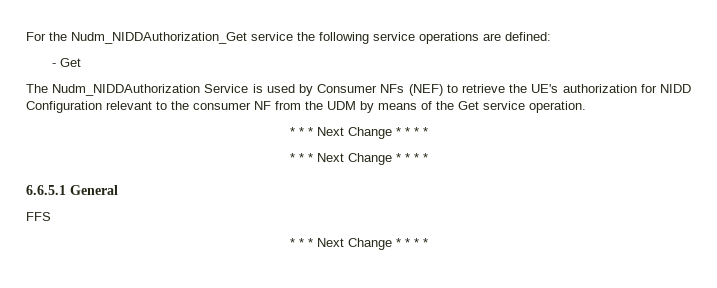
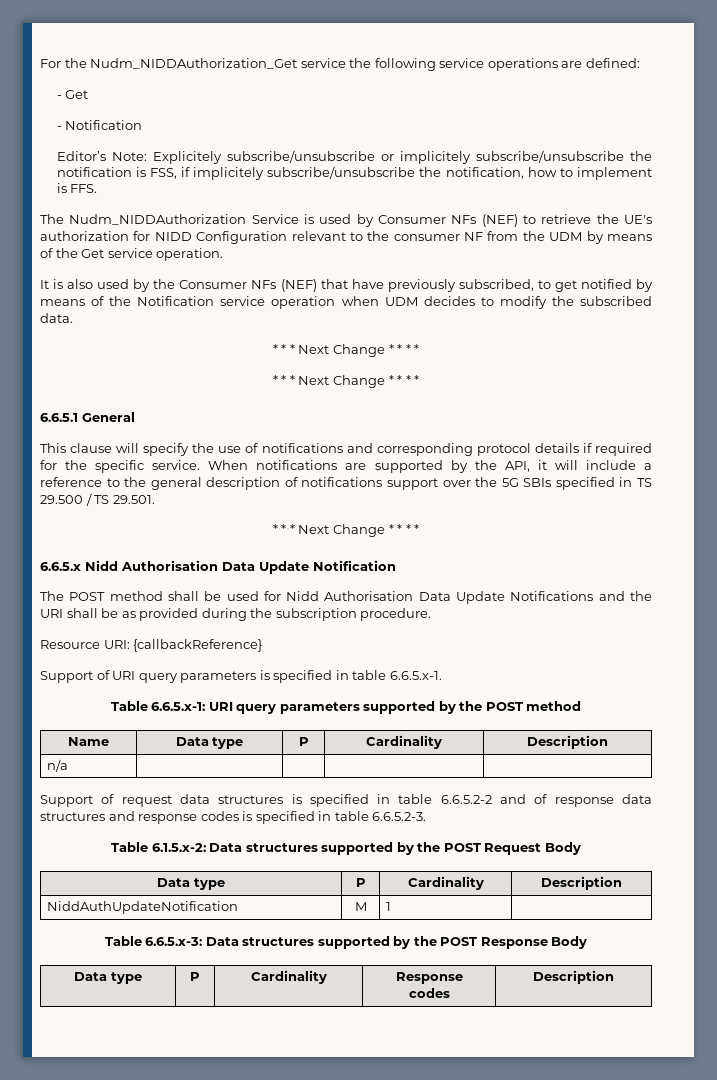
+ - Notification
+ Editor’s Note: Explicitely subscribe/unsubscribe or implicitely subscribe/unsubscribe the notification is FSS, if implicitely subscribe/unsubscribe the notification, how to implement is FFS.
+ It is also used by the Consumer NFs (NEF) that have previously subscribed, to get notified by means of the Notification service operation when UDM decides to modify the subscribed data.
- FFS
+ This clause will specify the use of notifications and corresponding protocol details if required for the specific service. When notifications are supported by the API, it will include a reference to the general description of notifications support over the 5G SBIs specified in TS 29.500 / TS 29.501.
  * * * Next Change * * * *
+ 6.6.5.x Nidd Authorisation Data Update Notification
+ The POST method shall be used for Nidd Authorisation Data Update Notifications and the URI shall be as provided during the subscription procedure.
+ Resource URI: {callbackReference}
+ Support of URI query parameters is specified in table 6.6.5.x-1.
+ Table 6.6.5.x-1: URI query parameters supported by the POST method
+ Name | Data type | P | Cardinality | Description
+ n/a | | | |
+ Support of request data structures is specified in table 6.6.5.2-2 and of response data structures and response codes is specified in table 6.6.5.2-3.
+ Table 6.1.5.x-2: Data structures supported by the POST Request Body
+ Data type | P | Cardinality | Description
+ NiddAuthUpdateNotification | M | 1 |
+ Table 6.6.5.x-3: Data structures supported by the POST Response Body
+ Data type | P | Cardinality | Response
+ codes | Description

